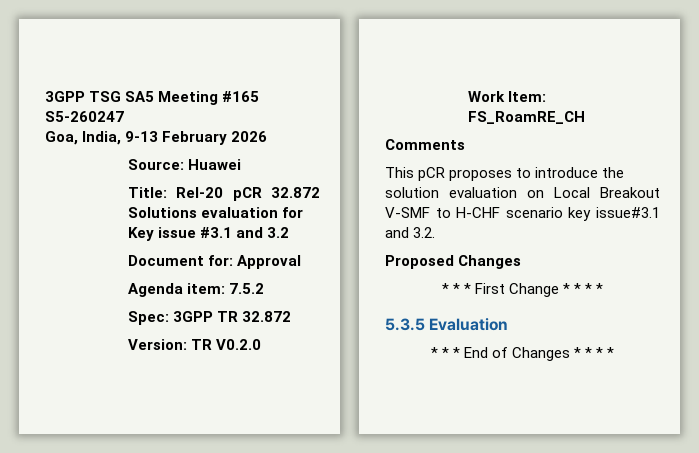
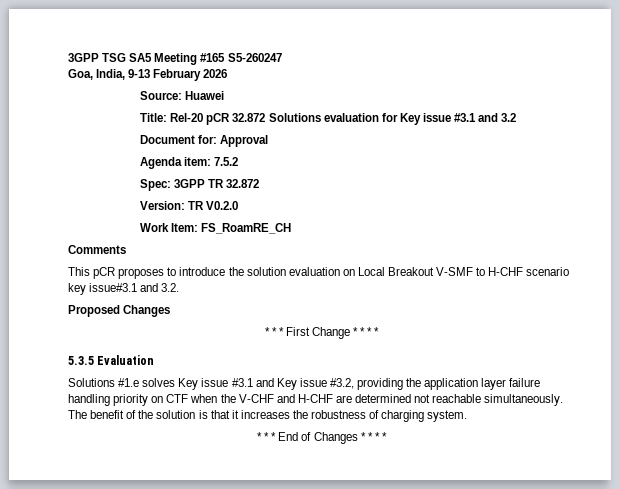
+ Solutions #1.e solves Key issue #3.1 and Key issue #3.2, providing the application layer failure handling priority on CTF when the V-CHF and H-CHF are determined not reachable simultaneously. The benefit of the solution is that it increases the robustness of charging system.

